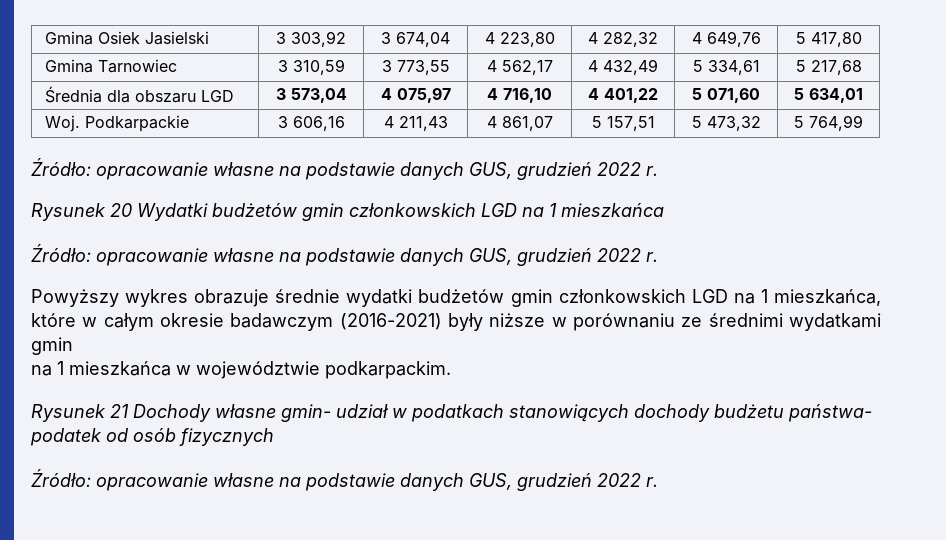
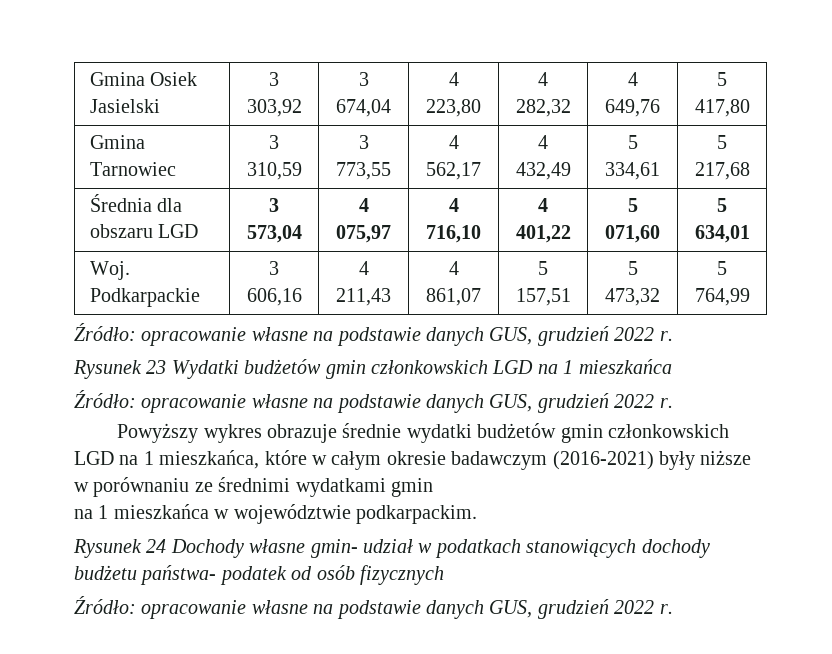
- Rysunek 20 Wydatki budżetów gmin członkowskich LGD na 1 mieszkańca
+ Rysunek 23 Wydatki budżetów gmin członkowskich LGD na 1 mieszkańca
- Rysunek 21 Dochody własne gmin- udział w podatkach stanowiących dochody budżetu państwa- podatek od osób fizycznych
+ Rysunek 24 Dochody własne gmin- udział w podatkach stanowiących dochody budżetu państwa- podatek od osób fizycznych

